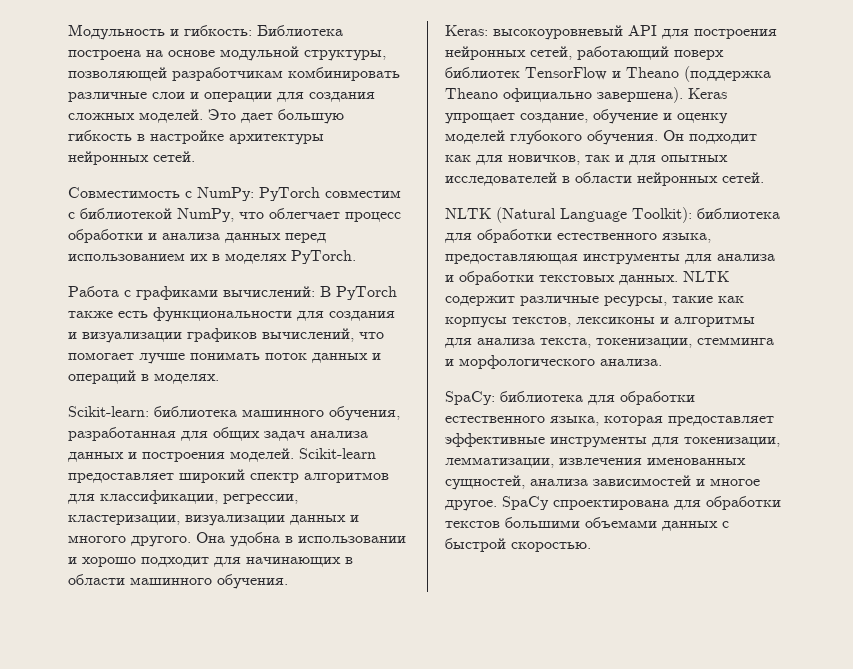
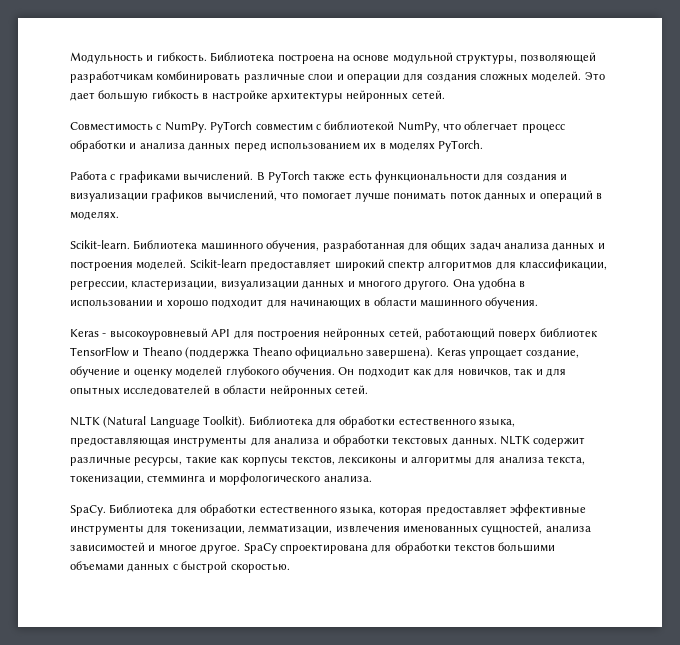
- Модульность и гибкость: Библиотека построена на основе модульной структуры, позволяющей разработчикам комбинировать различные слои и операции для создания сложных моделей.
+ Модульность и гибкость. Библиотека построена на основе модульной структуры, позволяющей разработчикам комбинировать различные слои и операции для создания сложных моделей.
- Совместимость с NumPy: PyTorch совместим с библиотекой NumPy, что облегчает процесс обработки и анализа данных перед использованием их в моделях PyTorch.
+ Совместимость с NumPy. PyTorch совместим с библиотекой NumPy, что облегчает процесс обработки и анализа данных перед использованием их в моделях PyTorch.
- Работа с графиками вычислений: В PyTorch также есть функциональности для создания и визуализации графиков вычислений, что помогает лучше понимать поток данных и операций в моделях.
+ Работа с графиками вычислений. В PyTorch также есть функциональности для создания и визуализации графиков вычислений, что помогает лучше понимать поток данных и операций в моделях.
- Scikit-learn: библиотека машинного обучения, разработанная для общих задач анализа данных и построения моделей.
+ Scikit-learn. Библиотека машинного обучения, разработанная для общих задач анализа данных и построения моделей.
- Keras: высокоуровневый API для построения нейронных сетей, работающий поверх библиотек TensorFlow и Theano (поддержка Theano официально завершена).
+ Keras - высокоуровневый API для построения нейронных сетей, работающий поверх библиотек TensorFlow и Theano (поддержка Theano официально завершена).
- NLTK (Natural Language Toolkit): библиотека для обработки естественного языка, предоставляющая инструменты для анализа и обработки текстовых данных.
+ NLTK (Natural Language Toolkit). Библиотека для обработки естественного языка, предоставляющая инструменты для анализа и обработки текстовых данных.
- SpaCy: библиотека для обработки естественного языка, которая предоставляет эффективные инструменты для токенизации, лемматизации, извлечения именованных сущностей, анализа зависимостей и многое другое.
+ SpaCy. Библиотека для обработки естественного языка, которая предоставляет эффективные инструменты для токенизации, лемматизации, извлечения именованных сущностей, анализа зависимостей и многое другое.

